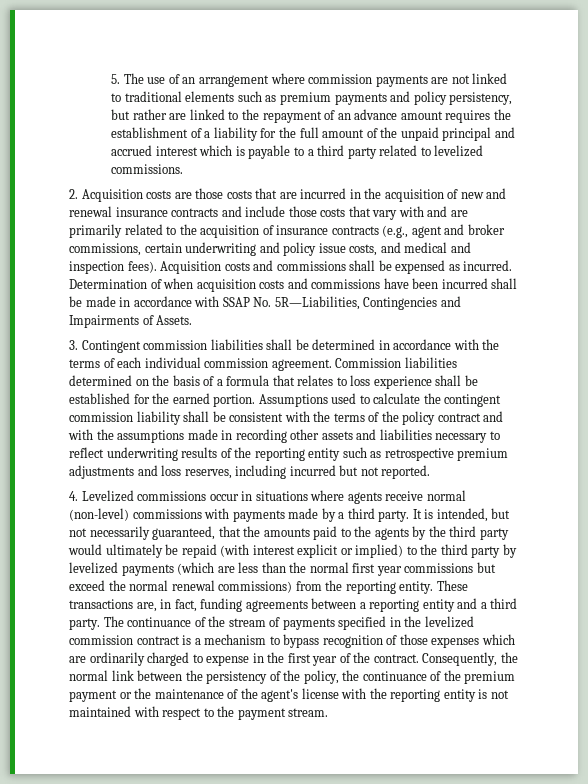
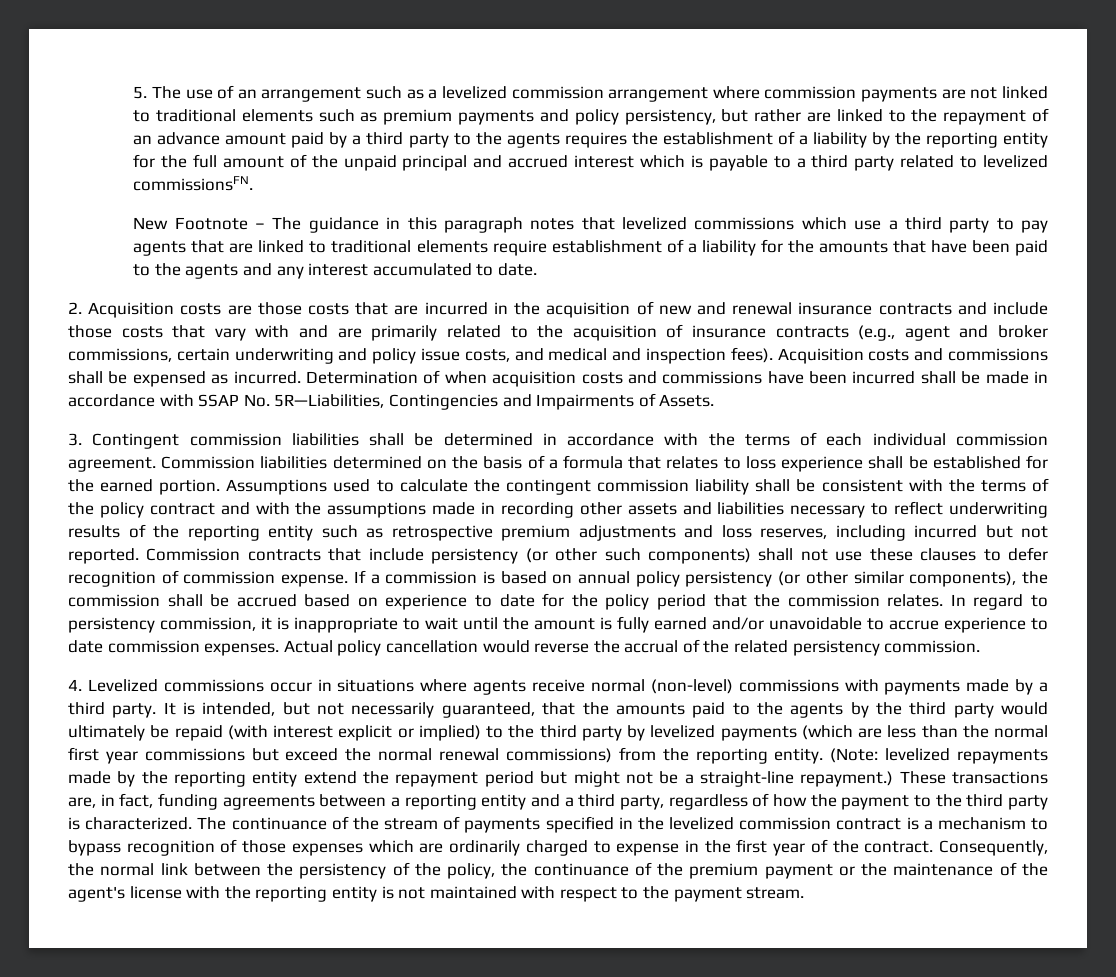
- 5. The use of an arrangement where commission payments are not linked to traditional elements such as premium payments and policy persistency, but rather are linked to the repayment of an advance amount requires the establishment of a liability for the full amount of the unpaid principal and accrued interest which is payable to a third party related to levelized commissions.
+ 5. The use of an arrangement such as a levelized commission arrangement where commission payments are not linked to traditional elements such as premium payments and policy persistency, but rather are linked to the repayment of an advance amount paid by a third party to the agents requires the establishment of a liability by the reporting entity for the full amount of the unpaid principal and accrued interest which is payable to a third party related to levelized commissionsFN.
+ New Footnote – The guidance in this paragraph notes that levelized commissions which use a third party to pay agents that are linked to traditional elements require establishment of a liability for the amounts that have been paid to the agents and any interest accumulated to date.
+ Commission contracts that include persistency (or other such components) shall not use these clauses to defer recognition of commission expense. If a commission is based on annual policy persistency (or other similar components), the commission shall be accrued based on experience to date for the policy period that the commission relates. In regard to persistency commission, it is inappropriate to wait until the amount is fully earned and/or unavoidable to accrue experience to date commission expenses. Actual policy cancellation would reverse the accrual of the related persistency commission.
+ (Note: levelized repayments made by the reporting entity extend the repayment period but might not be a straight-line repayment.)
- These transactions are, in fact, funding agreements between a reporting entity and a third party.
+ These transactions are, in fact, funding agreements between a reporting entity and a third party, regardless of how the payment to the third party is characterized.

